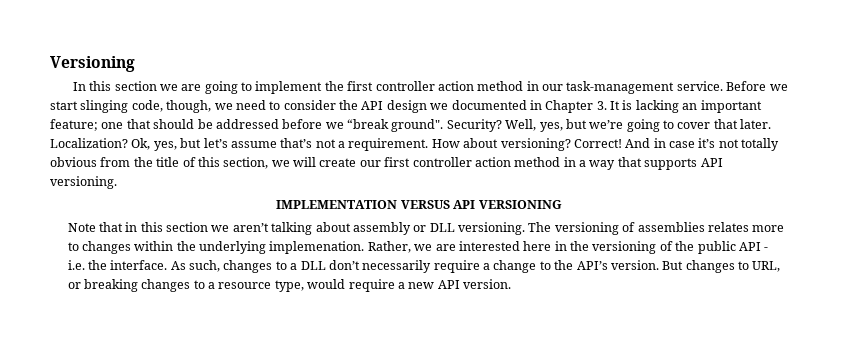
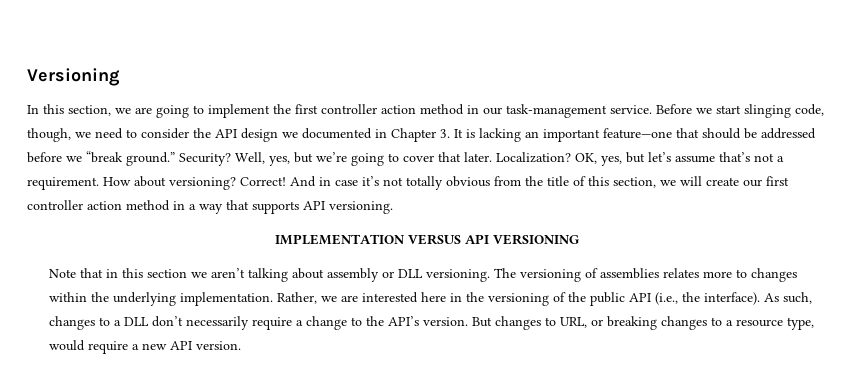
- In this section we are going to implement the first controller action method in our task-management service.
+ In this section, we are going to implement the first controller action method in our task-management service.
- Before we start slinging code, though, we need to consider the API design we documented in Chapter 3. It is lacking an important feature; one that should be addressed before we “break ground".
+ Before we start slinging code, though, we need to consider the API design we documented in Chapter 3. It is lacking an important feature—one that should be addressed before we “break ground.”
- Ok, yes, but let’s assume that’s not a requirement.
+ OK, yes, but let’s assume that’s not a requirement.
- The versioning of assemblies relates more to changes within the underlying implemenation.
+ The versioning of assemblies relates more to changes within the underlying implementation.
- Rather, we are interested here in the versioning of the public API - i.e. the interface.
+ Rather, we are interested here in the versioning of the public API (i.e., the interface).

